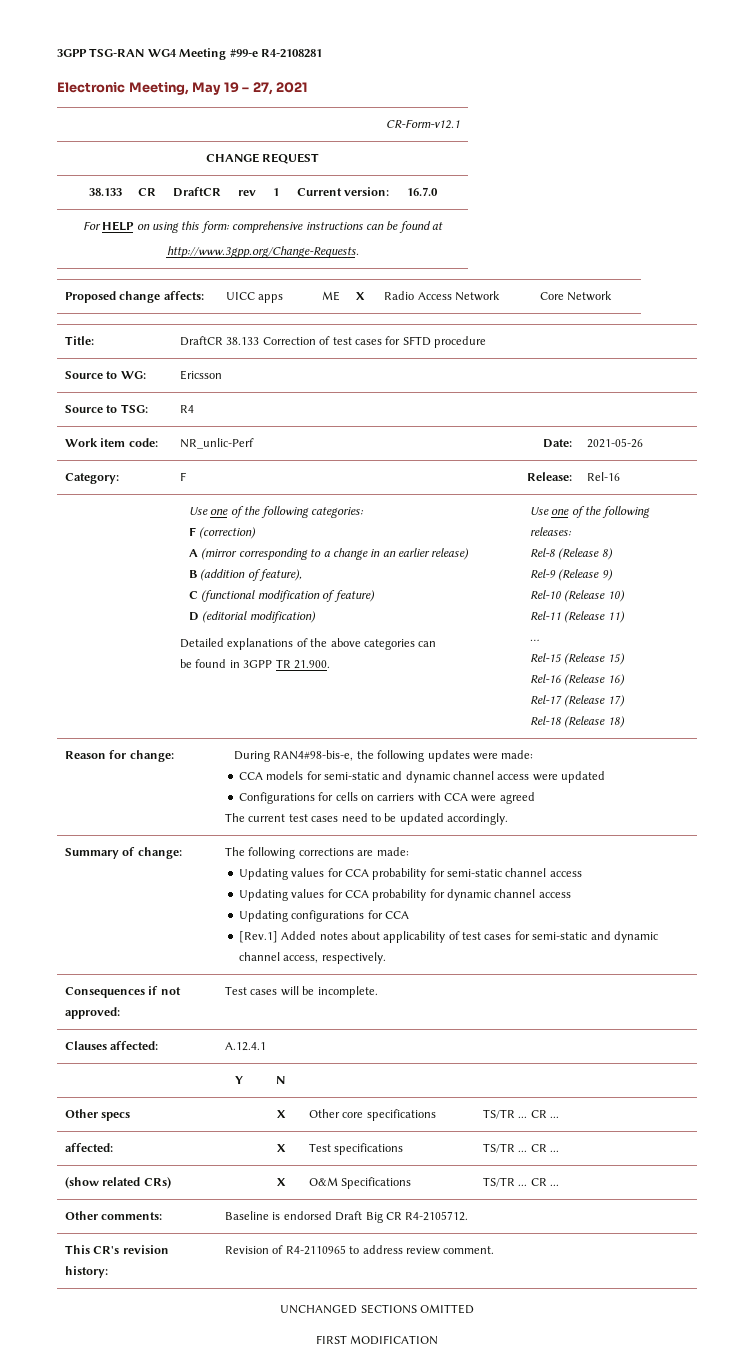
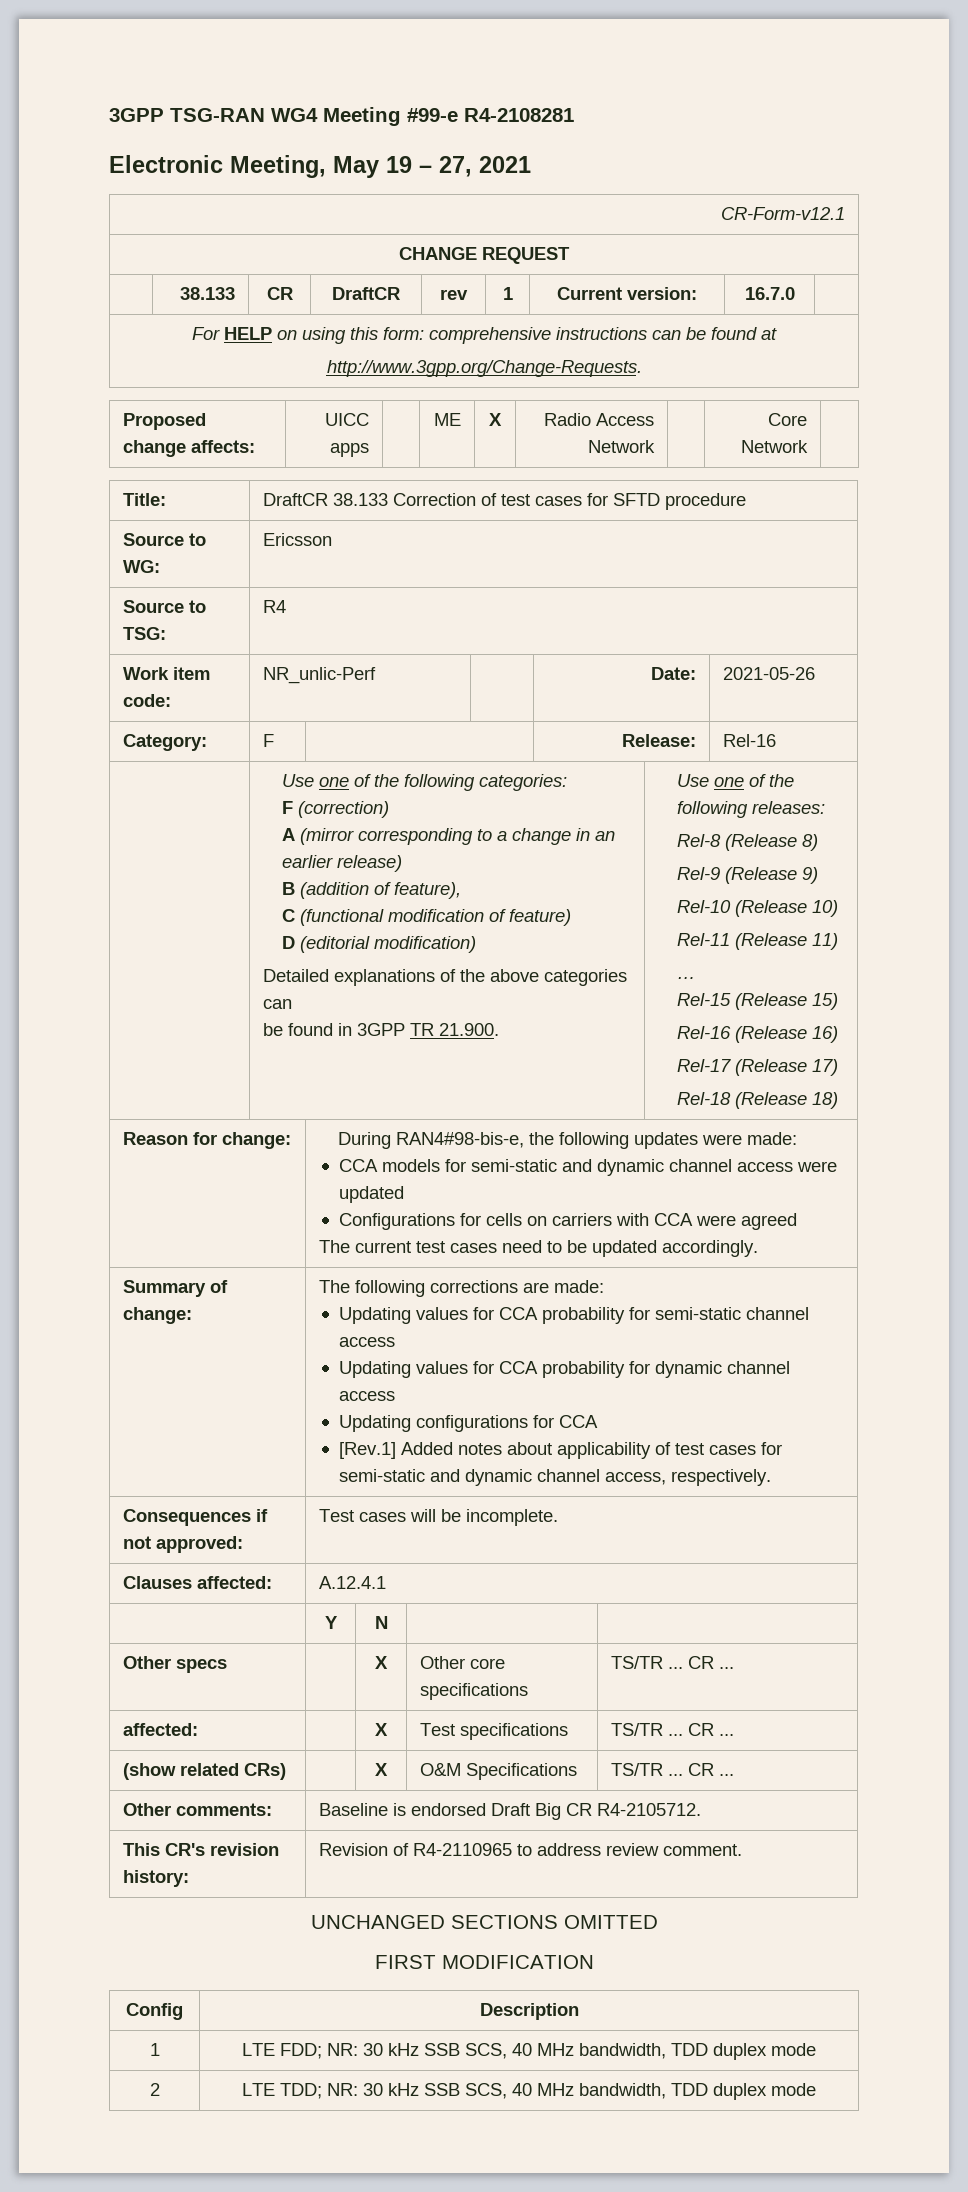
+ Config | Description
+ 1 | LTE FDD; NR: 30 kHz SSB SCS, 40 MHz bandwidth, TDD duplex mode
+ 2 | LTE TDD; NR: 30 kHz SSB SCS, 40 MHz bandwidth, TDD duplex mode

